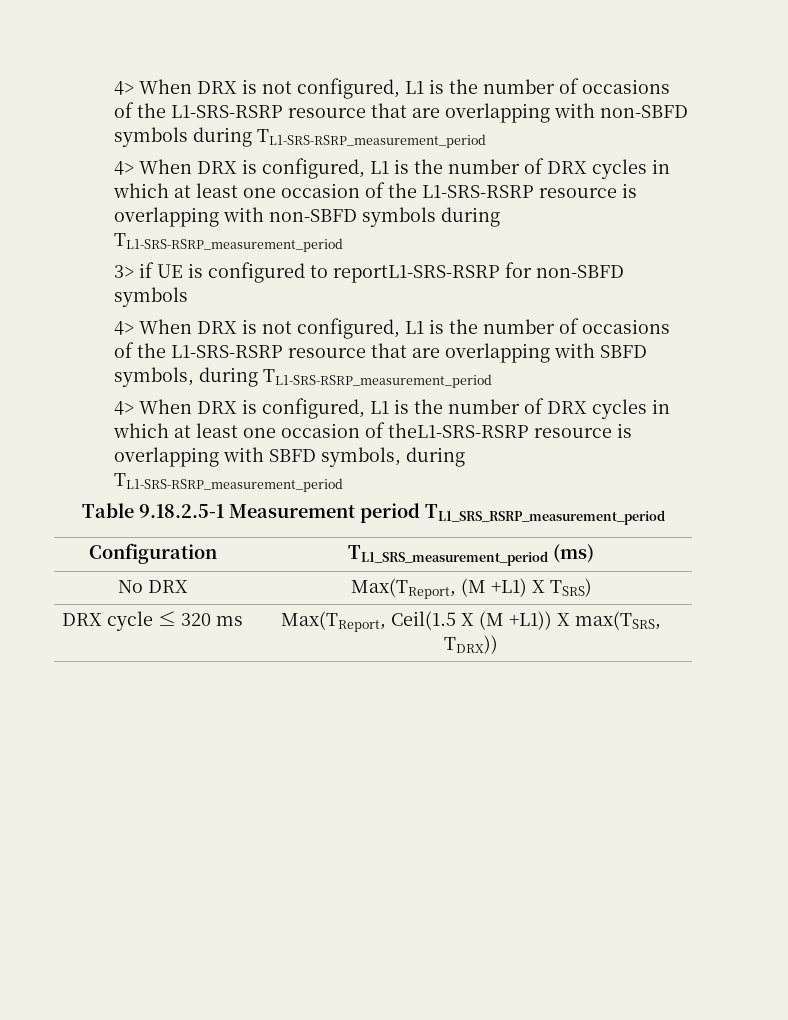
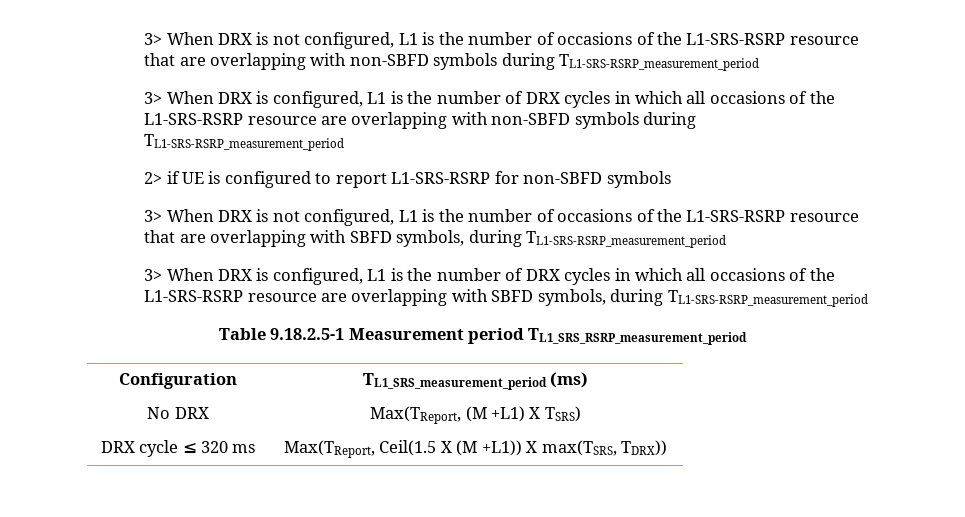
- 4> When DRX is not configured, L1 is the number of occasions of the L1-SRS-RSRP resource that are overlapping with non-SBFD symbols during TL1-SRS-RSRP_measurement_period
+ 3> When DRX is not configured, L1 is the number of occasions of the L1-SRS-RSRP resource that are overlapping with non-SBFD symbols during TL1-SRS-RSRP_measurement_period
- 4> When DRX is configured, L1 is the number of DRX cycles in which at least one occasion of the L1-SRS-RSRP resource is overlapping with non-SBFD symbols during TL1-SRS-RSRP_measurement_period
- 3> if UE is configured to reportL1-SRS-RSRP for non-SBFD symbols
+ 3> When DRX is configured, L1 is the number of DRX cycles in which all occasions of the L1-SRS-RSRP resource are overlapping with non-SBFD symbols during TL1-SRS-RSRP_measurement_period
+ 2> if UE is configured to report L1-SRS-RSRP for non-SBFD symbols
- 4> When DRX is not configured, L1 is the number of occasions of the L1-SRS-RSRP resource that are overlapping with SBFD symbols, during TL1-SRS-RSRP_measurement_period
+ 3> When DRX is not configured, L1 is the number of occasions of the L1-SRS-RSRP resource that are overlapping with SBFD symbols, during TL1-SRS-RSRP_measurement_period
- 4> When DRX is configured, L1 is the number of DRX cycles in which at least one occasion of theL1-SRS-RSRP resource is overlapping with SBFD symbols, during TL1-SRS-RSRP_measurement_period
+ 3> When DRX is configured, L1 is the number of DRX cycles in which all occasions of the L1-SRS-RSRP resource are overlapping with SBFD symbols, during TL1-SRS-RSRP_measurement_period

